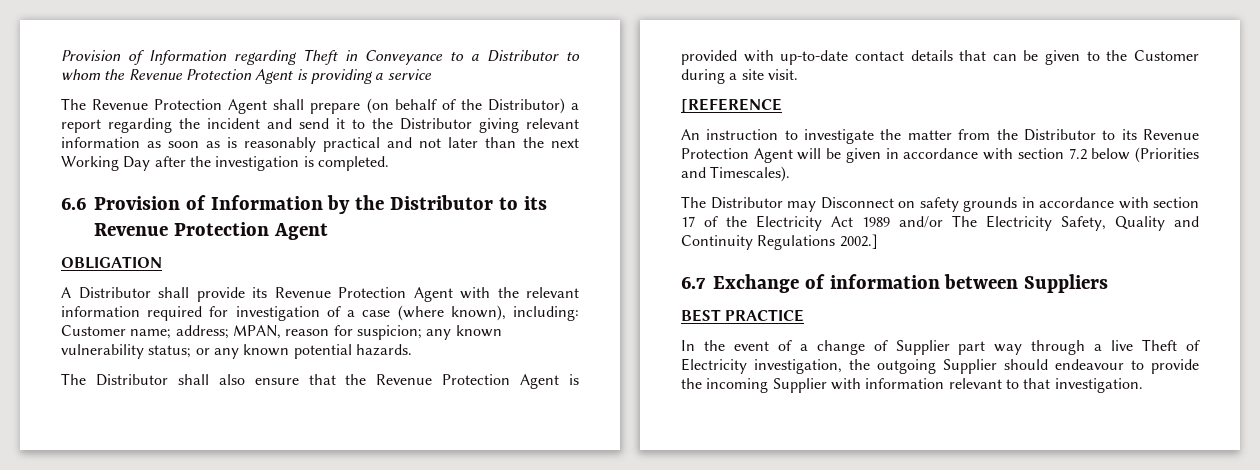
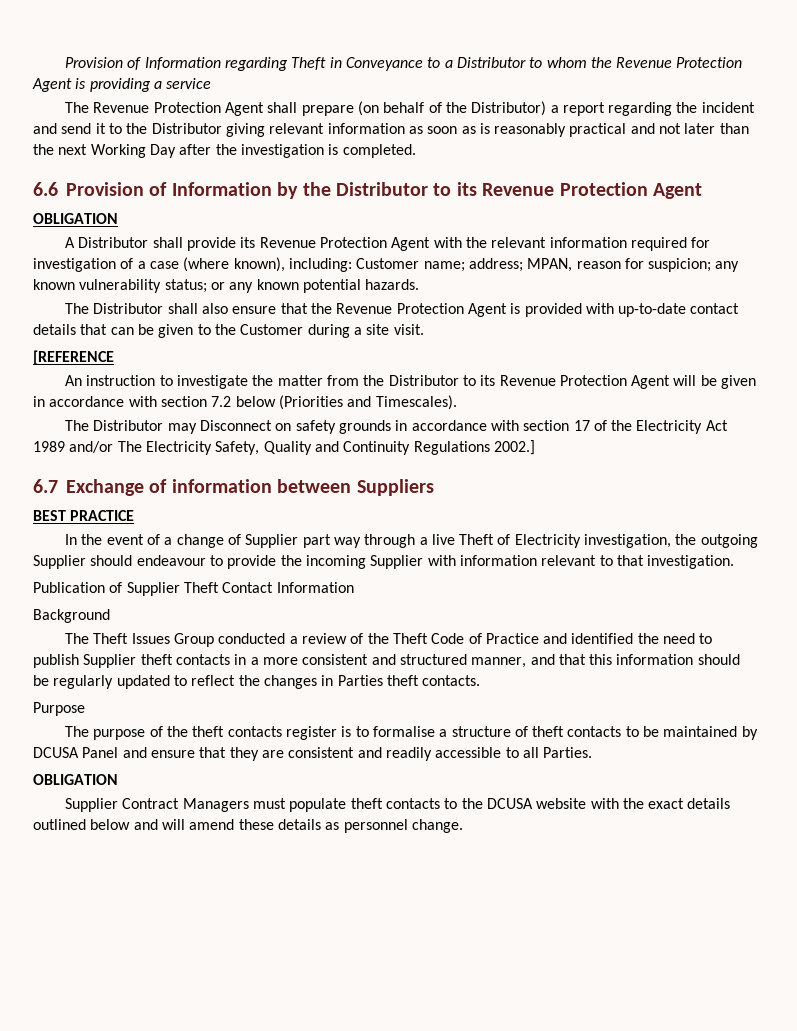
+ Publication of Supplier Theft Contact Information
+ Background
+ The Theft Issues Group conducted a review of the Theft Code of Practice and identified the need to publish Supplier theft contacts in a more consistent and structured manner, and that this information should be regularly updated to reflect the changes in Parties theft contacts.
+ Purpose
+ The purpose of the theft contacts register is to formalise a structure of theft contacts to be maintained by DCUSA Panel and ensure that they are consistent and readily accessible to all Parties.
+ OBLIGATION
+ Supplier Contract Managers must populate theft contacts to the DCUSA website with the exact details outlined below and will amend these details as personnel change.

